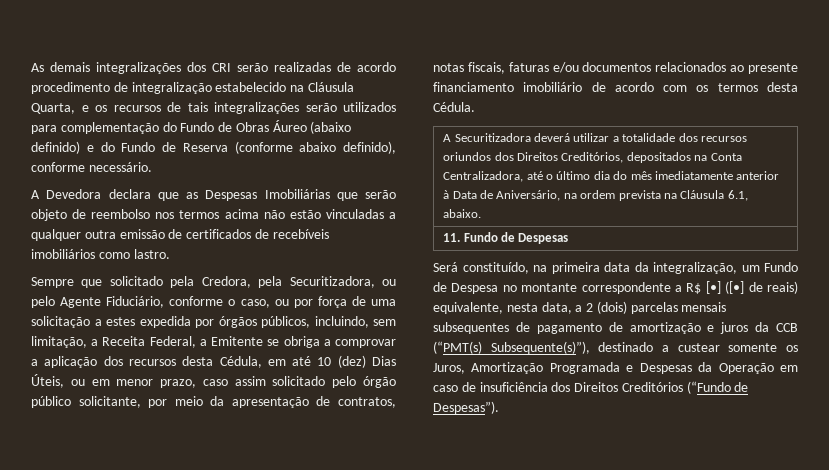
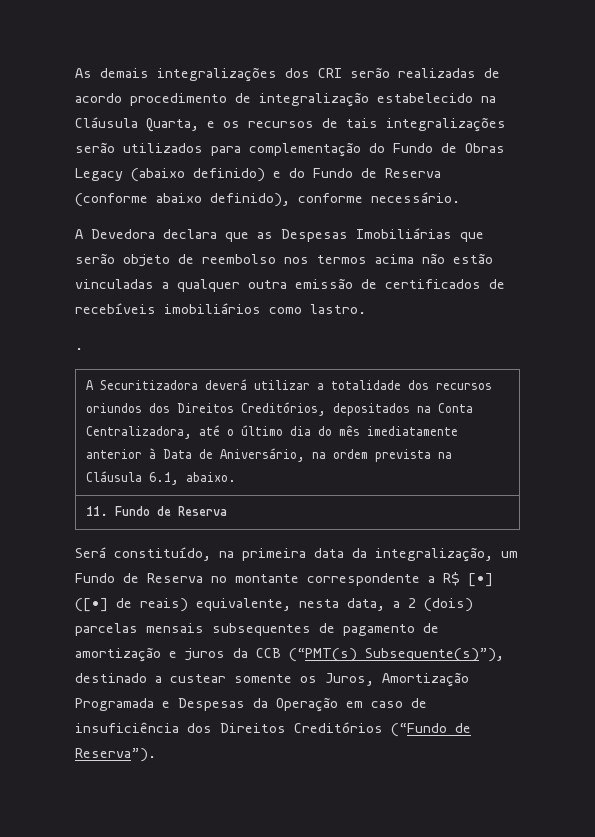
- As demais integralizações dos CRI serão realizadas de acordo procedimento de integralização estabelecido na Cláusula Quarta, e os recursos de tais integralizações serão utilizados para complementação do Fundo de Obras Áureo (abaixo definido) e do Fundo de Reserva (conforme abaixo definido), conforme necessário.
+ As demais integralizações dos CRI serão realizadas de acordo procedimento de integralização estabelecido na Cláusula Quarta, e os recursos de tais integralizações serão utilizados para complementação do Fundo de Obras Legacy (abaixo definido) e do Fundo de Reserva (conforme abaixo definido), conforme necessário.
- Sempre que solicitado pela Credora, pela Securitizadora, ou pelo Agente Fiduciário, conforme o caso, ou por força de uma solicitação a estes expedida por órgãos públicos, incluindo, sem limitação, a Receita Federal, a Emitente se obriga a comprovar a aplicação dos recursos desta Cédula, em até 10 (dez) Dias Úteis, ou em menor prazo, caso assim solicitado pelo órgão público solicitante, por meio da apresentação de contratos, notas fiscais, faturas e/ou documentos relacionados ao presente financiamento imobiliário de acordo com os termos desta Cédula.
+ .
- 11. Fundo de Despesas
+ 11. Fundo de Reserva
- Será constituído, na primeira data da integralização, um Fundo de Despesa no montante correspondente a R$ [•] ([•] de reais) equivalente, nesta data, a 2 (dois) parcelas mensais subsequentes de pagamento de amortização e juros da CCB (“PMT(s) Subsequente(s)”), destinado a custear somente os Juros, Amortização Programada e Despesas da Operação em caso de insuficiência dos Direitos Creditórios (“Fundo de Despesas”).
+ Será constituído, na primeira data da integralização, um Fundo de Reserva no montante correspondente a R$ [•] ([•] de reais) equivalente, nesta data, a 2 (dois) parcelas mensais subsequentes de pagamento de amortização e juros da CCB (“PMT(s) Subsequente(s)”), destinado a custear somente os Juros, Amortização Programada e Despesas da Operação em caso de insuficiência dos Direitos Creditórios (“Fundo de Reserva”).

